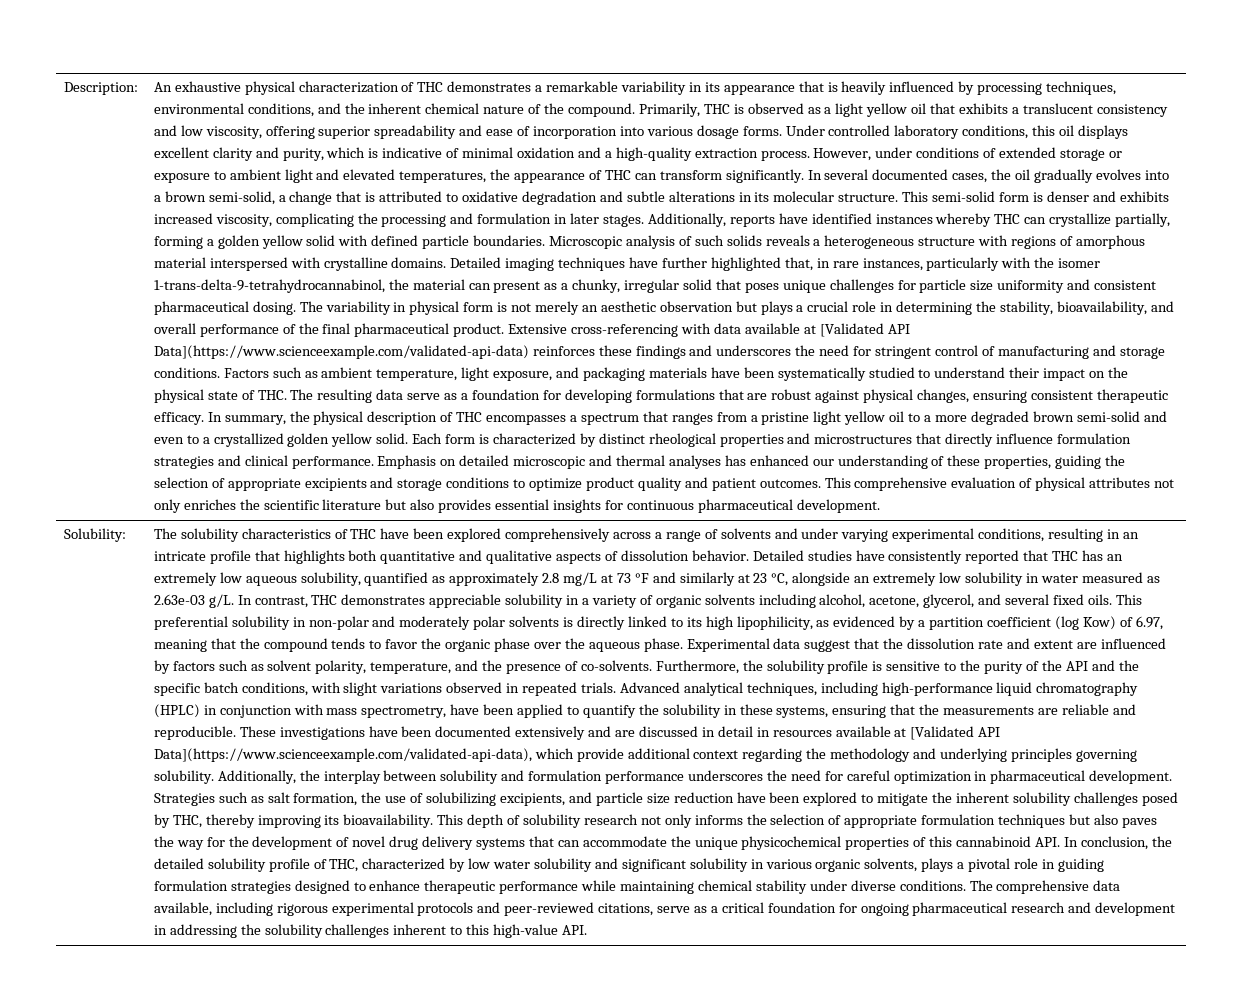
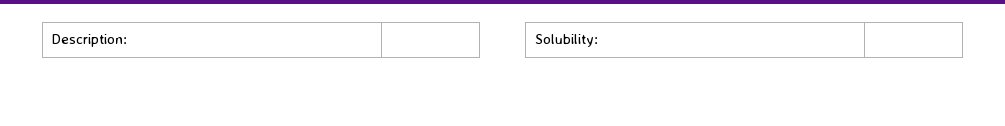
- An exhaustive physical characterization of THC demonstrates a remarkable variability in its appearance that is heavily influenced by processing techniques, environmental conditions, and the inherent chemical nature of the compound. Primarily, THC is observed as a light yellow oil that exhibits a translucent consistency and low viscosity, offering superior spreadability and ease of incorporation into various dosage forms. Under controlled laboratory conditions, this oil displays excellent clarity and purity, which is indicative of minimal oxidation and a high-quality extraction process. However, under conditions of extended storage or exposure to ambient light and elevated temperatures, the appearance of THC can transform significantly. In several documented cases, the oil gradually evolves into a brown semi-solid, a change that is attributed to oxidative degradation and subtle alterations in its molecular structure. This semi-solid form is denser and exhibits increased viscosity, complicating the processing and formulation in later stages. Additionally, reports have identified instances whereby THC can crystallize partially, forming a golden yellow solid with defined particle boundaries. Microscopic analysis of such solids reveals a heterogeneous structure with regions of amorphous material interspersed with crystalline domains. Detailed imaging techniques have further highlighted that, in rare instances, particularly with the isomer 1-trans-delta-9-tetrahydrocannabinol, the material can present as a chunky, irregular solid that poses unique challenges for particle size uniformity and consistent pharmaceutical dosing. The variability in physical form is not merely an aesthetic observation but plays a crucial role in determining the stability, bioavailability, and overall performance of the final pharmaceutical product. Extensive cross-referencing with data available at [Validated API Data](https://www.scienceexample.com/validated-api-data) reinforces these findings and underscores the need for stringent control of manufacturing and storage conditions. Factors such as ambient temperature, light exposure, and packaging materials have been systematically studied to understand their impact on the physical state of THC. The resulting data serve as a foundation for developing formulations that are robust against physical changes, ensuring consistent therapeutic efficacy. In summary, the physical description of THC encompasses a spectrum that ranges from a pristine light yellow oil to a more degraded brown semi-solid and even to a crystallized golden yellow solid. Each form is characterized by distinct rheological properties and microstructures that directly influence formulation strategies and clinical performance. Emphasis on detailed microscopic and thermal analyses has enhanced our understanding of these properties, guiding the selection of appropriate excipients and storage conditions to optimize product quality and patient outcomes. This comprehensive evaluation of physical attributes not only enriches the scientific literature but also provides essential insights for continuous pharmaceutical development.
- Solubility: | The solubility characteristics of THC have been explored comprehensively across a range of solvents and under varying experimental conditions, resulting in an intricate profile that highlights both quantitative and qualitative aspects of dissolution behavior. Detailed studies have consistently reported that THC has an extremely low aqueous solubility, quantified as approximately 2.8 mg/L at 73 °F and similarly at 23 °C, alongside an extremely low solubility in water measured as 2.63e-03 g/L. In contrast, THC demonstrates appreciable solubility in a variety of organic solvents including alcohol, acetone, glycerol, and several fixed oils. This preferential solubility in non-polar and moderately polar solvents is directly linked to its high lipophilicity, as evidenced by a partition coefficient (log Kow) of 6.97, meaning that the compound tends to favor the organic phase over the aqueous phase. Experimental data suggest that the dissolution rate and extent are influenced by factors such as solvent polarity, temperature, and the presence of co-solvents. Furthermore, the solubility profile is sensitive to the purity of the API and the specific batch conditions, with slight variations observed in repeated trials. Advanced analytical techniques, including high-performance liquid chromatography (HPLC) in conjunction with mass spectrometry, have been applied to quantify the solubility in these systems, ensuring that the measurements are reliable and reproducible. These investigations have been documented extensively and are discussed in detail in resources available at [Validated API Data](https://www.scienceexample.com/validated-api-data), which provide additional context regarding the methodology and underlying principles governing solubility. Additionally, the interplay between solubility and formulation performance underscores the need for careful optimization in pharmaceutical development. Strategies such as salt formation, the use of solubilizing excipients, and particle size reduction have been explored to mitigate the inherent solubility challenges posed by THC, thereby improving its bioavailability. This depth of solubility research not only informs the selection of appropriate formulation techniques but also paves the way for the development of novel drug delivery systems that can accommodate the unique physicochemical properties of this cannabinoid API. In conclusion, the detailed solubility profile of THC, characterized by low water solubility and significant solubility in various organic solvents, plays a pivotal role in guiding formulation strategies designed to enhance therapeutic performance while maintaining chemical stability under diverse conditions. The comprehensive data available, including rigorous experimental protocols and peer-reviewed citations, serve as a critical foundation for ongoing pharmaceutical research and development in addressing the solubility challenges inherent to this high-value API.
+ Solubility: |

